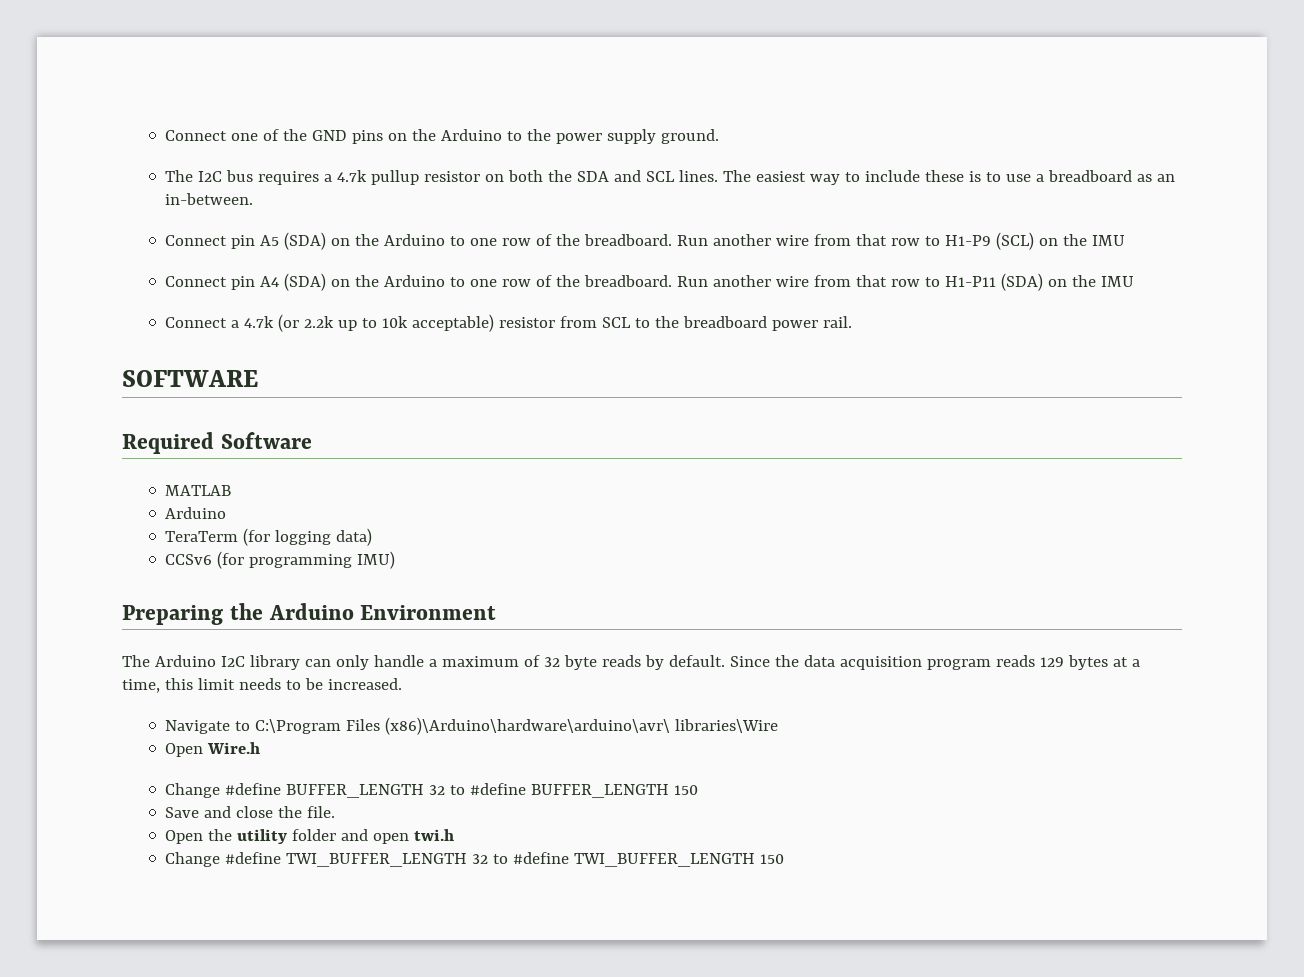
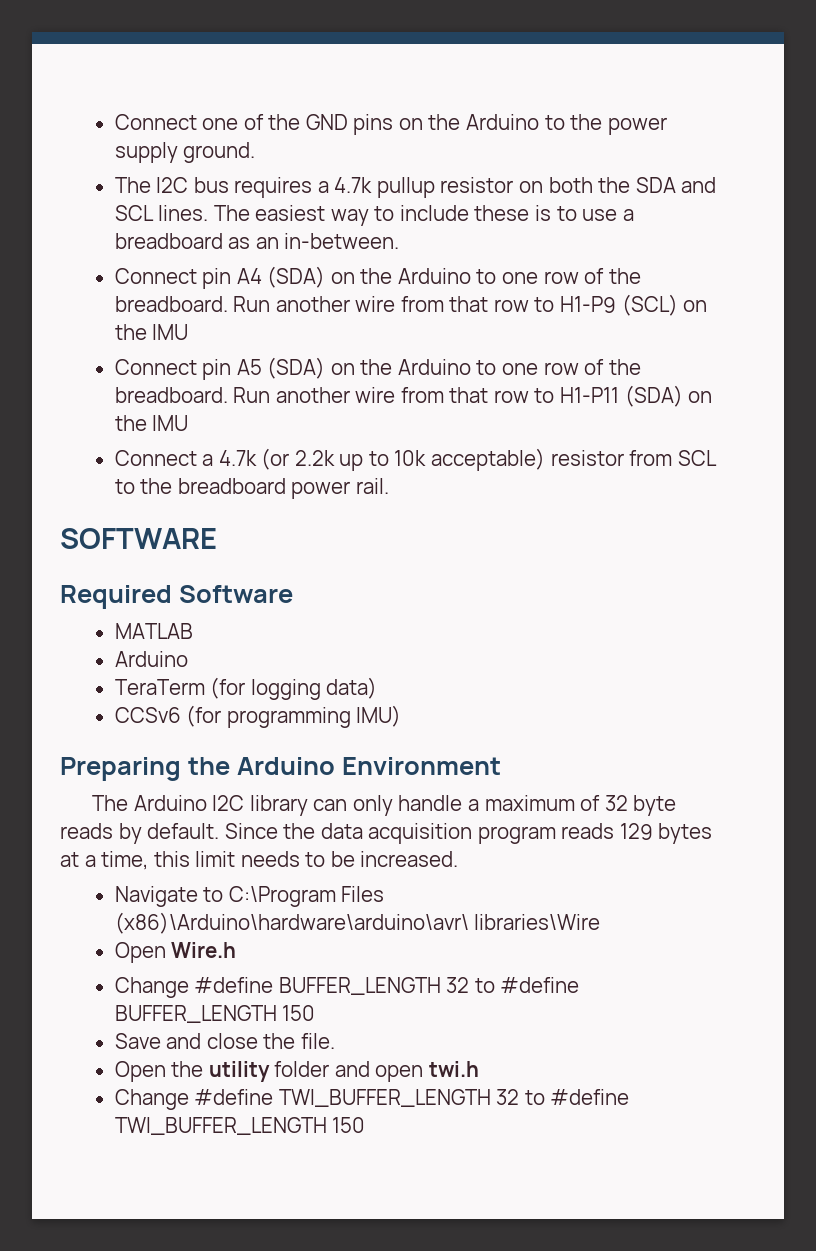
- Connect pin A5 (SDA) on the Arduino to one row of the breadboard.
+ Connect pin A4 (SDA) on the Arduino to one row of the breadboard.
- Connect pin A4 (SDA) on the Arduino to one row of the breadboard.
+ Connect pin A5 (SDA) on the Arduino to one row of the breadboard.

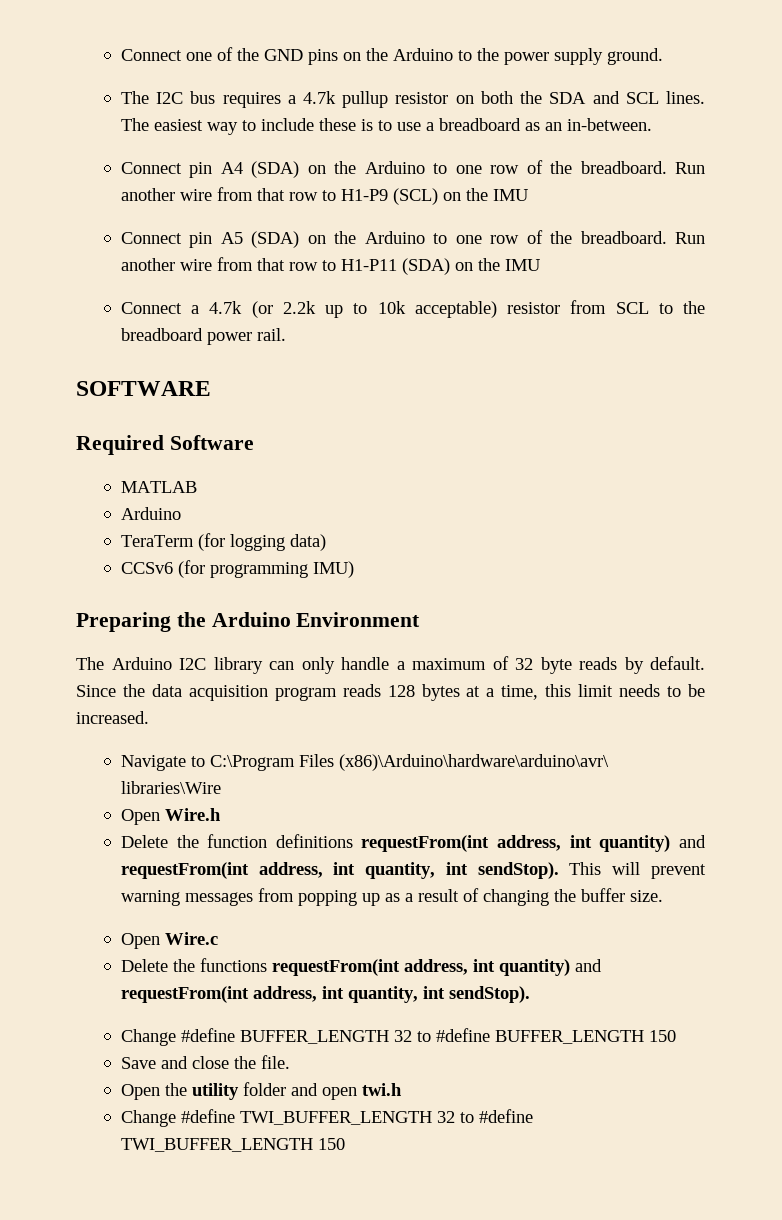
- Since the data acquisition program reads 129 bytes at a time, this limit needs to be increased.
+ Since the data acquisition program reads 128 bytes at a time, this limit needs to be increased.
+ Delete the function definitions requestFrom(int address, int quantity) and requestFrom(int address, int quantity, int sendStop). This will prevent warning messages from popping up as a result of changing the buffer size.
+ Open Wire.c
+ Delete the functions requestFrom(int address, int quantity) and requestFrom(int address, int quantity, int sendStop).

